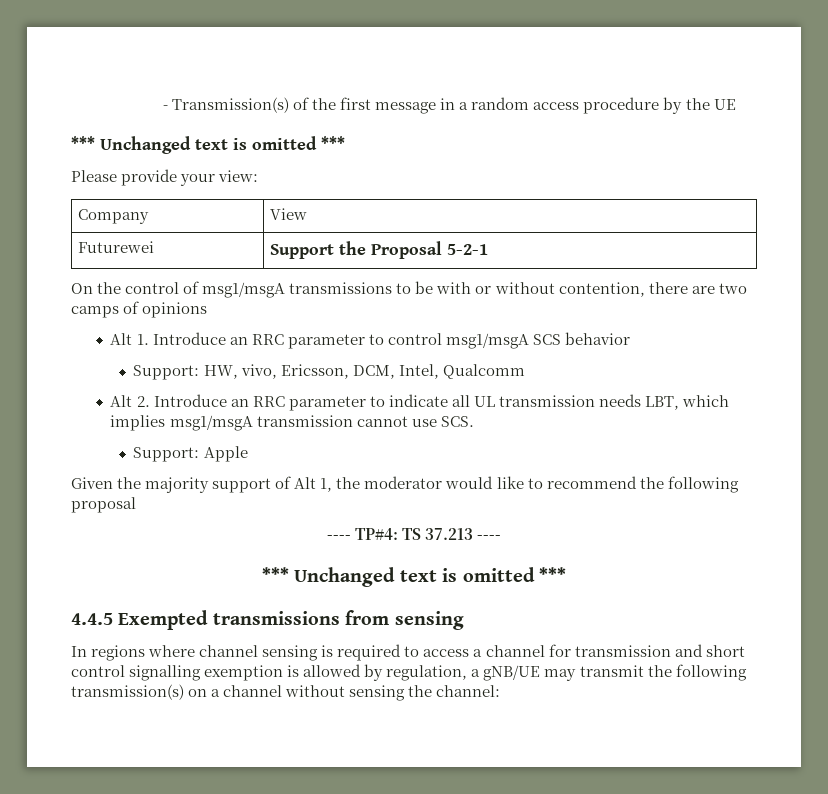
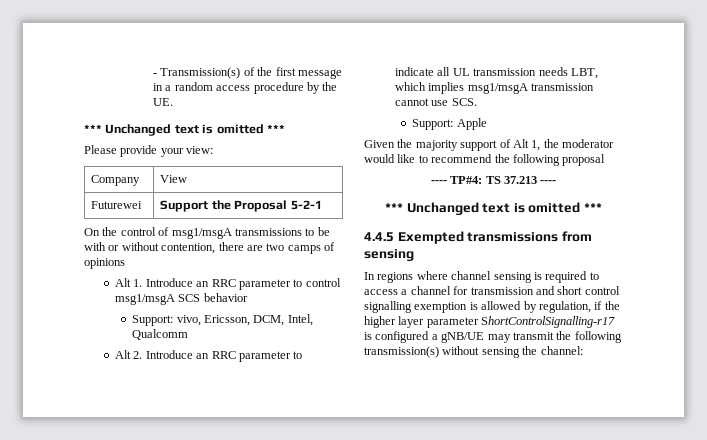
- - Transmission(s) of the first message in a random access procedure by the UE
+ - Transmission(s) of the first message in a random access procedure by the UE.
- Support: HW, vivo, Ericsson, DCM, Intel, Qualcomm
+ Support: vivo, Ericsson, DCM, Intel, Qualcomm
- In regions where channel sensing is required to access a channel for transmission and short control signalling exemption is allowed by regulation, a gNB/UE may transmit the following transmission(s) on a channel without sensing the channel:
+ In regions where channel sensing is required to access a channel for transmission and short control signalling exemption is allowed by regulation, if the higher layer parameter ShortControlSignalling-r17 is configured a gNB/UE may transmit the following transmission(s) without sensing the channel:

